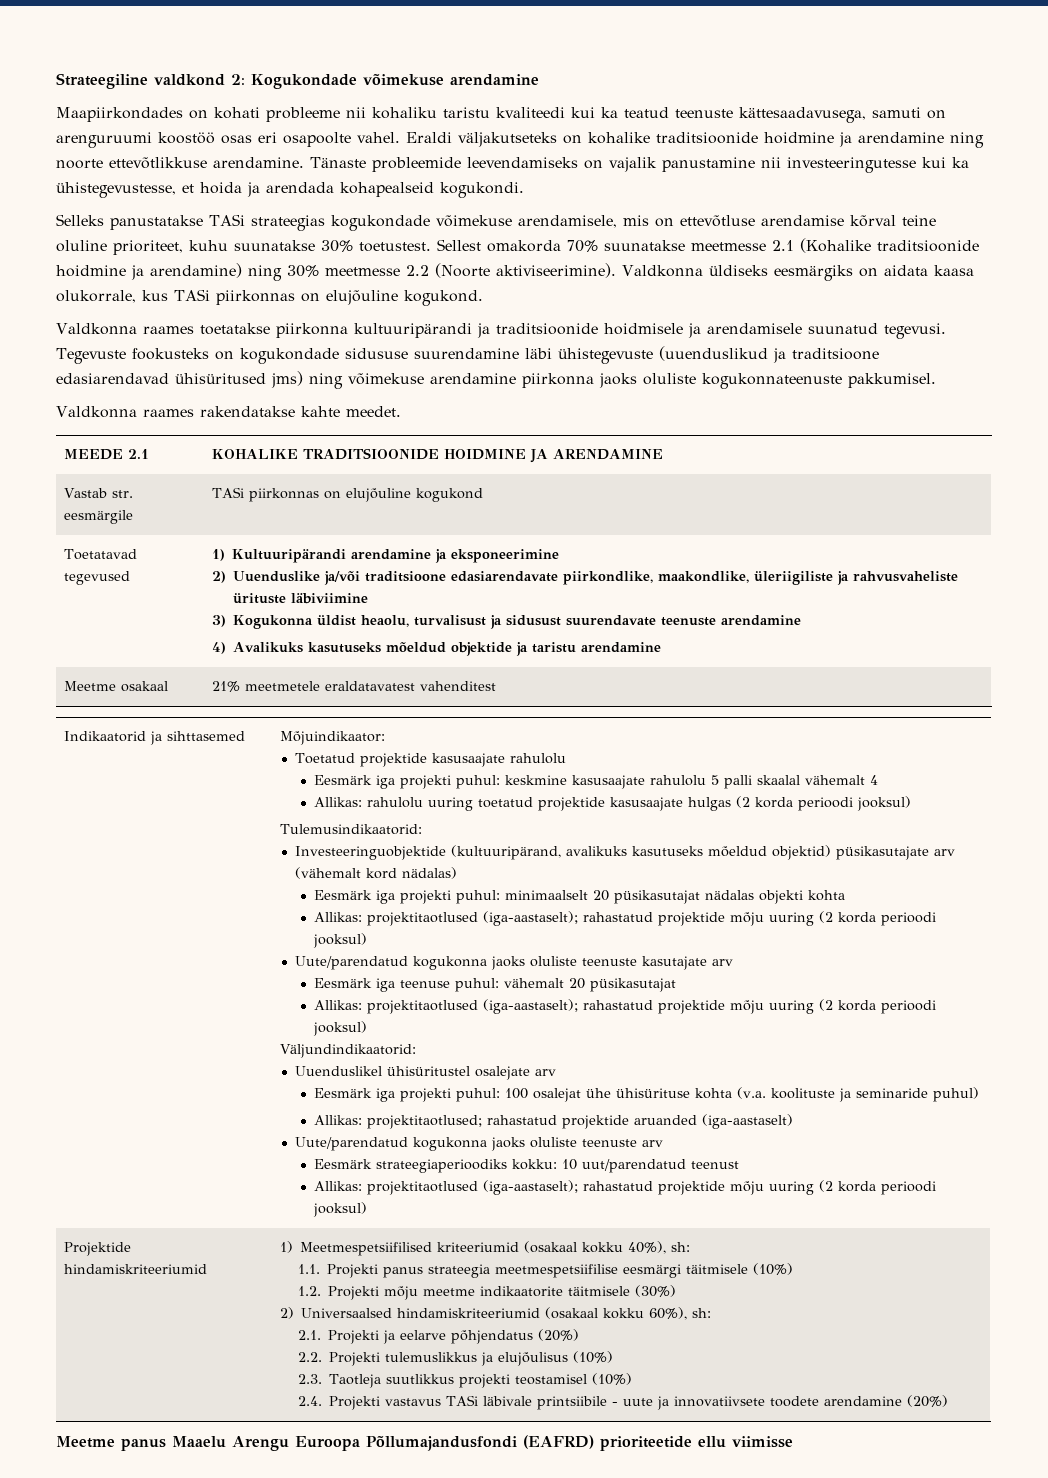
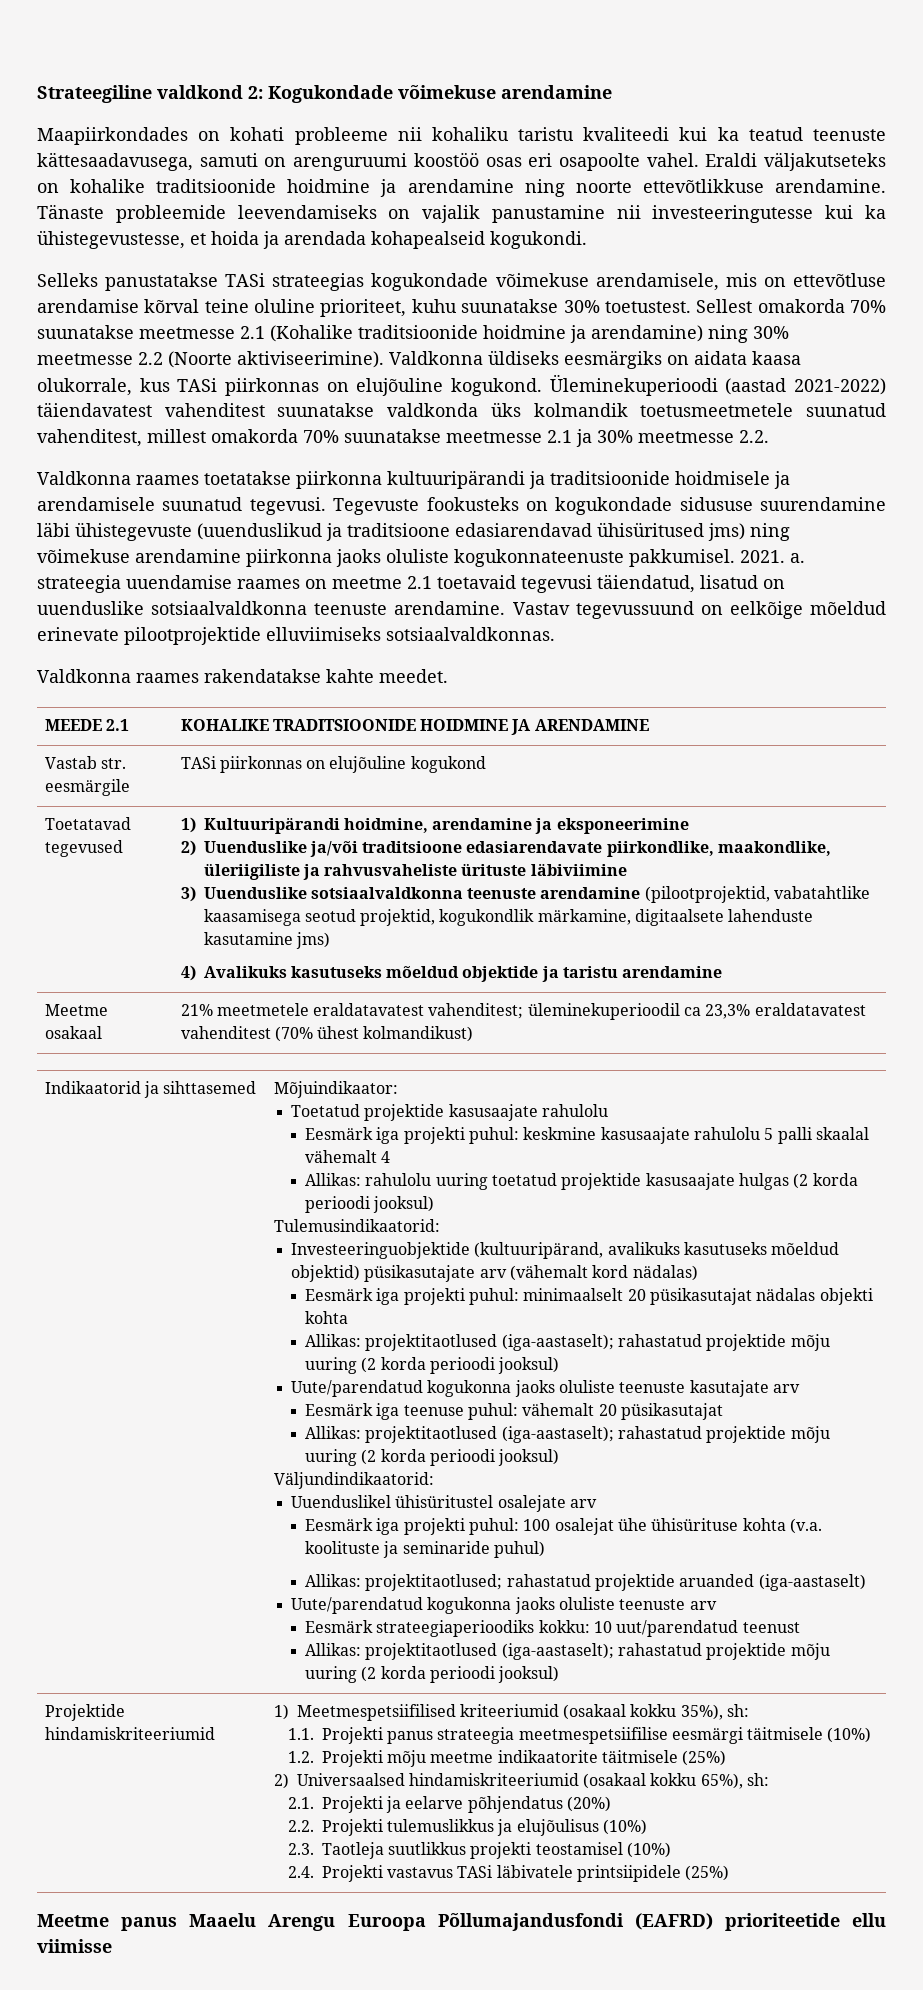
+ Üleminekuperioodi (aastad 2021-2022) täiendavatest vahenditest suunatakse valdkonda üks kolmandik toetusmeetmetele suunatud vahenditest, millest omakorda 70% suunatakse meetmesse 2.1 ja 30% meetmesse 2.2.
+ 2021. a. strateegia uuendamise raames on meetme 2.1 toetavaid tegevusi täiendatud, lisatud on uuenduslike sotsiaalvaldkonna teenuste arendamine. Vastav tegevussuund on eelkõige mõeldud erinevate pilootprojektide elluviimiseks sotsiaalvaldkonnas.
- 1) Kultuuripärandi arendamine ja eksponeerimine
+ 1) Kultuuripärandi hoidmine, arendamine ja eksponeerimine
- 3) Kogukonna üldist heaolu, turvalisust ja sidusust suurendavate teenuste arendamine
+ 3) Uuenduslike sotsiaalvaldkonna teenuste arendamine (pilootprojektid, vabatahtlike kaasamisega seotud projektid, kogukondlik märkamine, digitaalsete lahenduste kasutamine jms)
- Meetme osakaal | 21% meetmetele eraldatavatest vahenditest
+ Meetme osakaal | 21% meetmetele eraldatavatest vahenditest; üleminekuperioodil ca 23,3% eraldatavatest vahenditest (70% ühest kolmandikust)
- 1) Meetmespetsiifilised kriteeriumid (osakaal kokku 40%), sh:
+ 1) Meetmespetsiifilised kriteeriumid (osakaal kokku 35%), sh:
- 1.2. Projekti mõju meetme indikaatorite täitmisele (30%)
+ 1.2. Projekti mõju meetme indikaatorite täitmisele (25%)
- 2) Universaalsed hindamiskriteeriumid (osakaal kokku 60%), sh:
+ 2) Universaalsed hindamiskriteeriumid (osakaal kokku 65%), sh:
- 2.4. Projekti vastavus TASi läbivale printsiibile - uute ja innovatiivsete toodete arendamine (20%)
+ 2.4. Projekti vastavus TASi läbivatele printsiipidele (25%)

